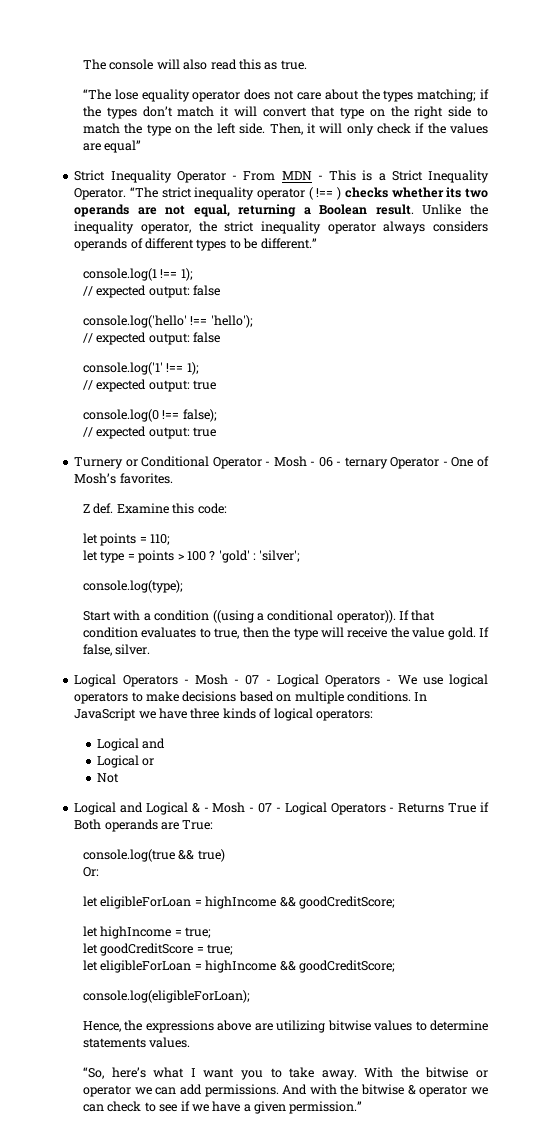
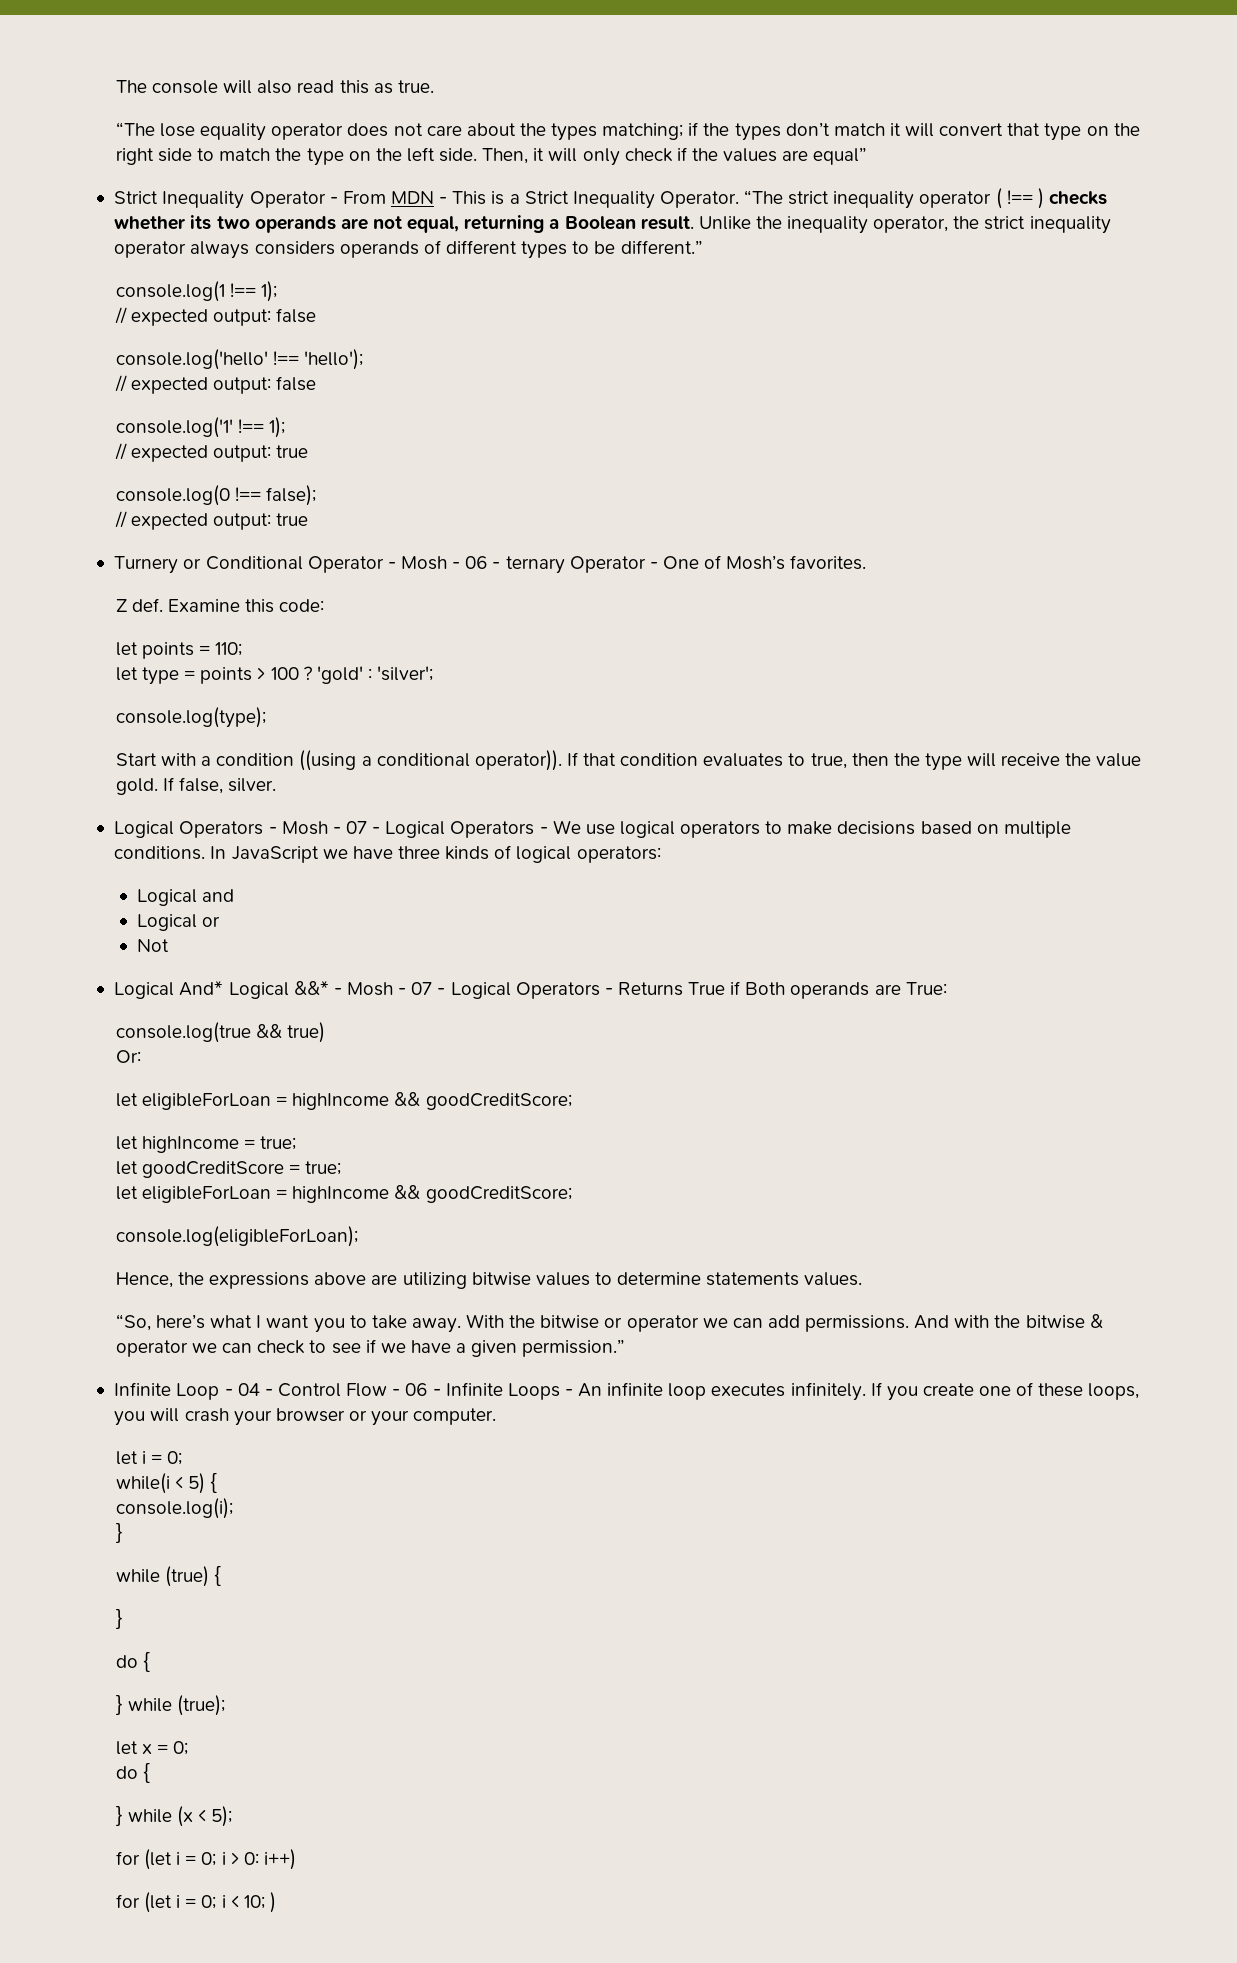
- Logical and Logical & - Mosh - 07 - Logical Operators - Returns True if Both operands are True:
+ Logical And* Logical &&* - Mosh - 07 - Logical Operators - Returns True if Both operands are True:
+ Infinite Loop - 04 - Control Flow - 06 - Infinite Loops - An infinite loop executes infinitely. If you create one of these loops, you will crash your browser or your computer.
+ let i = 0;
+ while(i < 5) {
+ console.log(i);
+ }
+ while (true) {
+ }
+ do {
+ } while (true);
+ let x = 0;
+ do {
+ } while (x < 5);
+ for (let i = 0; i > 0: i++)
+ for (let i = 0; i < 10; )

